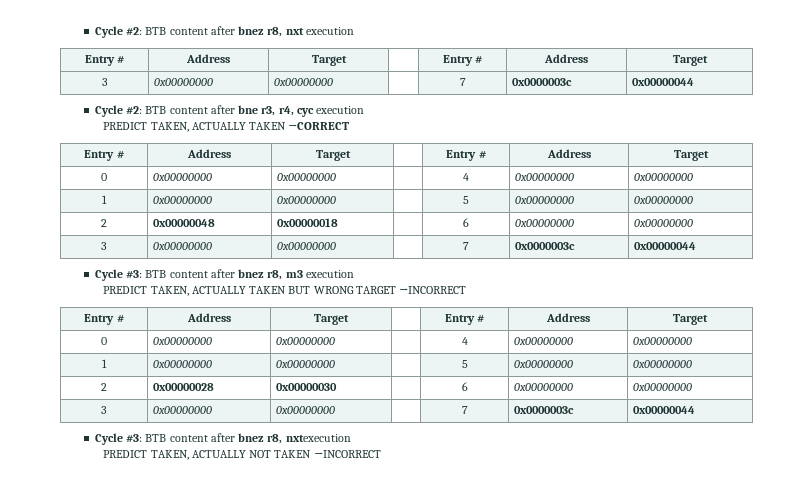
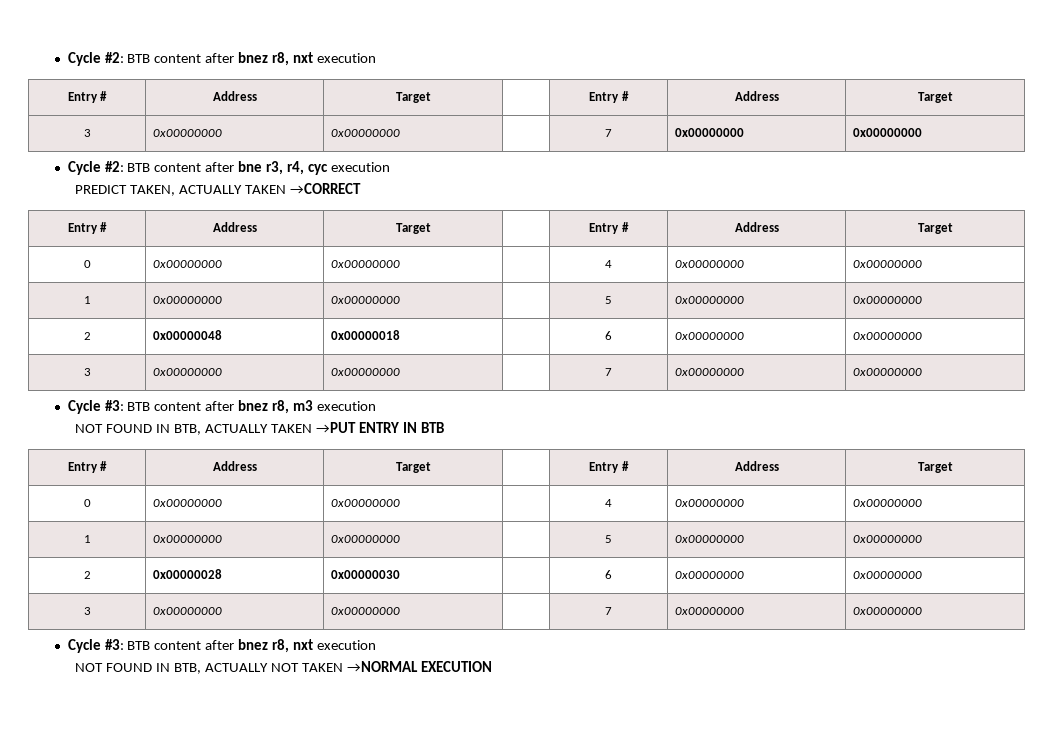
  Cycle #2: BTB content after bnez r8, nxt execution
  Entry # | Address | Target | | Entry # | Address | Target
- 3 | 0x00000000 | 0x00000000 | | 7 | 0x0000003c | 0x00000044
+ 3 | 0x00000000 | 0x00000000 | | 7 | 0x00000000 | 0x00000000
  2 | 0x00000048 | 0x00000018 | | 6 | 0x00000000 | 0x00000000
- 3 | 0x00000000 | 0x00000000 | | 7 | 0x0000003c | 0x00000044
+ 3 | 0x00000000 | 0x00000000 | | 7 | 0x00000000 | 0x00000000
- PREDICT TAKEN, ACTUALLY TAKEN BUT WRONG TARGET →INCORRECT
+ NOT FOUND IN BTB, ACTUALLY TAKEN →PUT ENTRY IN BTB
  2 | 0x00000028 | 0x00000030 | | 6 | 0x00000000 | 0x00000000
- 3 | 0x00000000 | 0x00000000 | | 7 | 0x0000003c | 0x00000044
- Cycle #3: BTB content after bnez r8, nxtexecution
- PREDICT TAKEN, ACTUALLY NOT TAKEN →INCORRECT
+ 3 | 0x00000000 | 0x00000000 | | 7 | 0x00000000 | 0x00000000
+ Cycle #3: BTB content after bnez r8, nxt execution
+ NOT FOUND IN BTB, ACTUALLY NOT TAKEN →NORMAL EXECUTION

